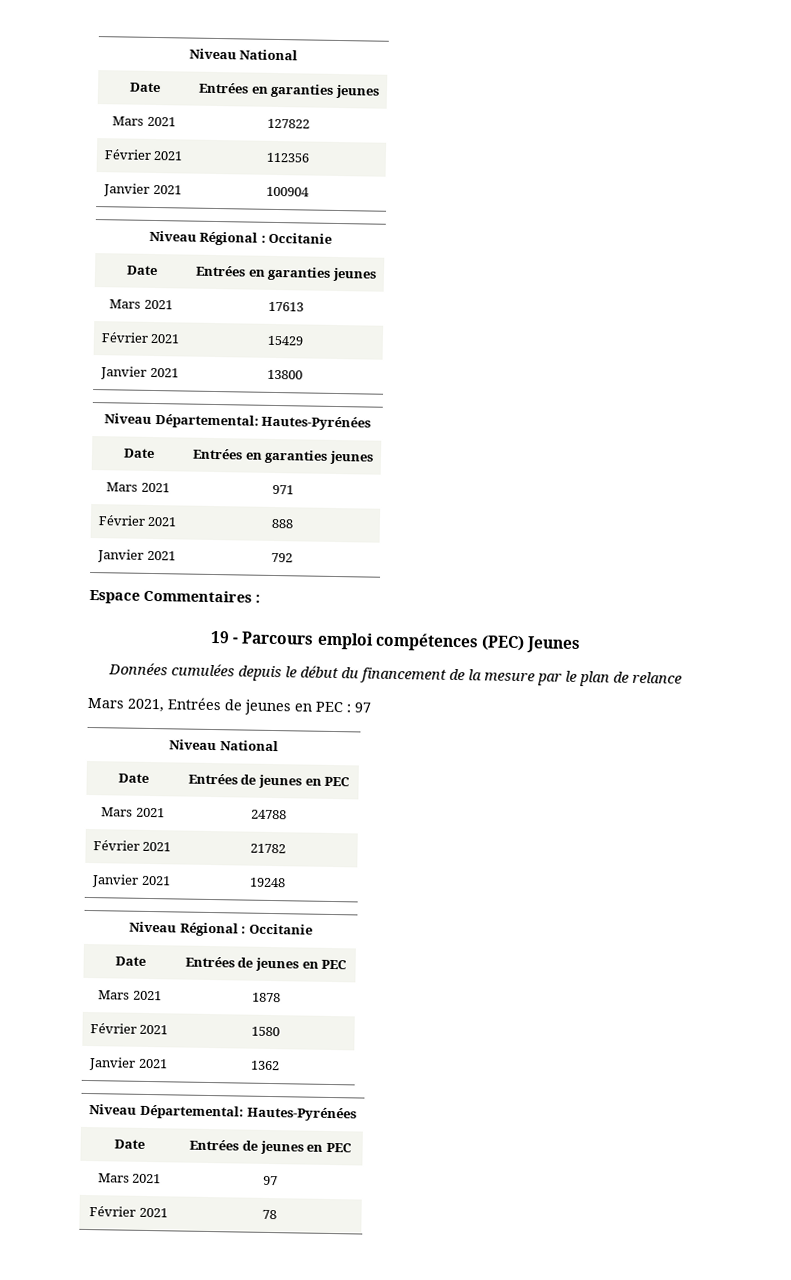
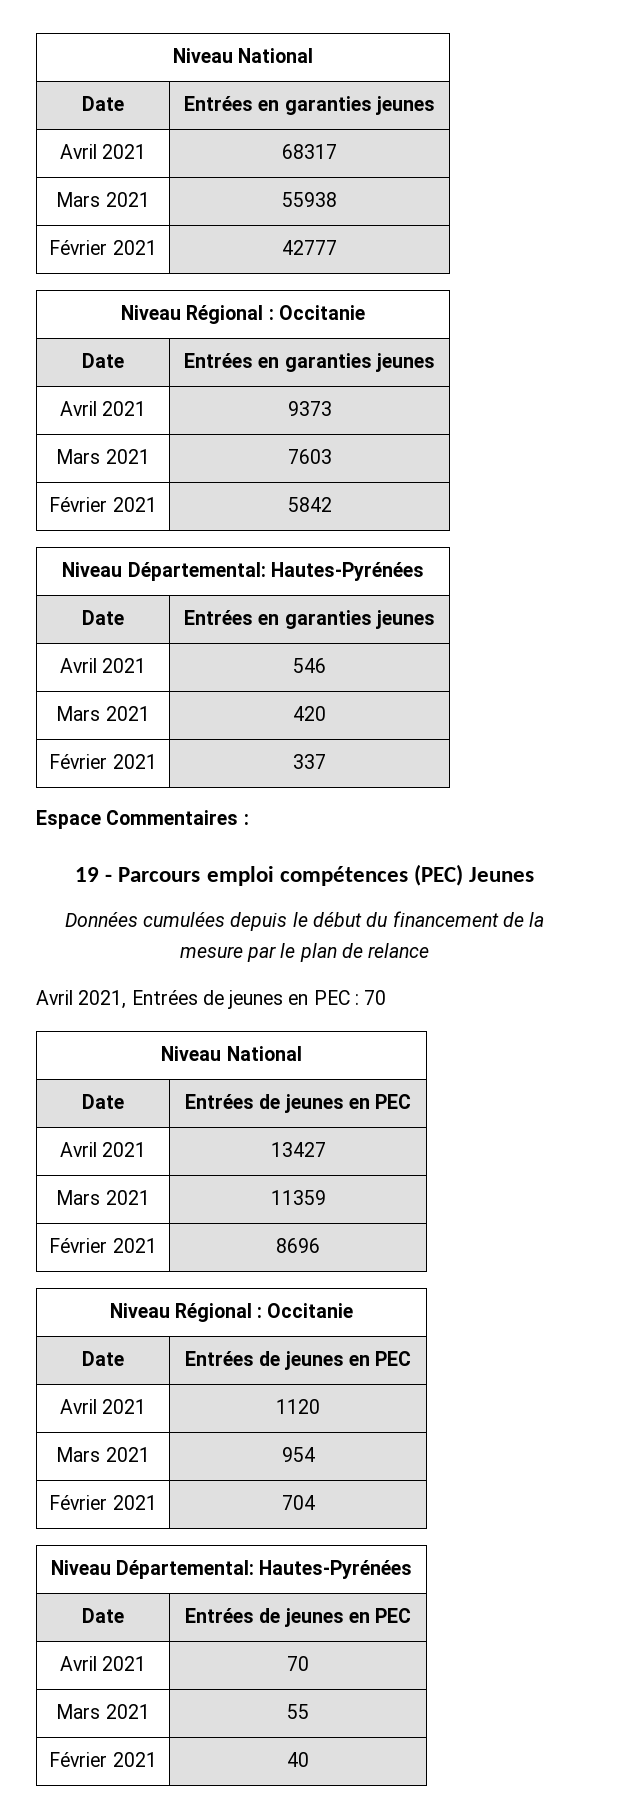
- Mars 2021 | 127822
- Février 2021 | 112356
- Janvier 2021 | 100904
+ Avril 2021 | 68317
+ Mars 2021 | 55938
+ Février 2021 | 42777
- Mars 2021 | 17613
- Février 2021 | 15429
- Janvier 2021 | 13800
+ Avril 2021 | 9373
+ Mars 2021 | 7603
+ Février 2021 | 5842
- Mars 2021 | 971
- Février 2021 | 888
- Janvier 2021 | 792
+ Avril 2021 | 546
+ Mars 2021 | 420
+ Février 2021 | 337
- Mars 2021, Entrées de jeunes en PEC : 97
+ Avril 2021, Entrées de jeunes en PEC : 70
- Mars 2021 | 24788
- Février 2021 | 21782
- Janvier 2021 | 19248
+ Avril 2021 | 13427
+ Mars 2021 | 11359
+ Février 2021 | 8696
- Mars 2021 | 1878
- Février 2021 | 1580
- Janvier 2021 | 1362
+ Avril 2021 | 1120
+ Mars 2021 | 954
+ Février 2021 | 704
- Mars 2021 | 97
- Février 2021 | 78
+ Avril 2021 | 70
+ Mars 2021 | 55
+ Février 2021 | 40

